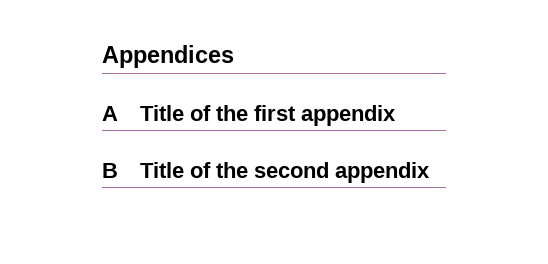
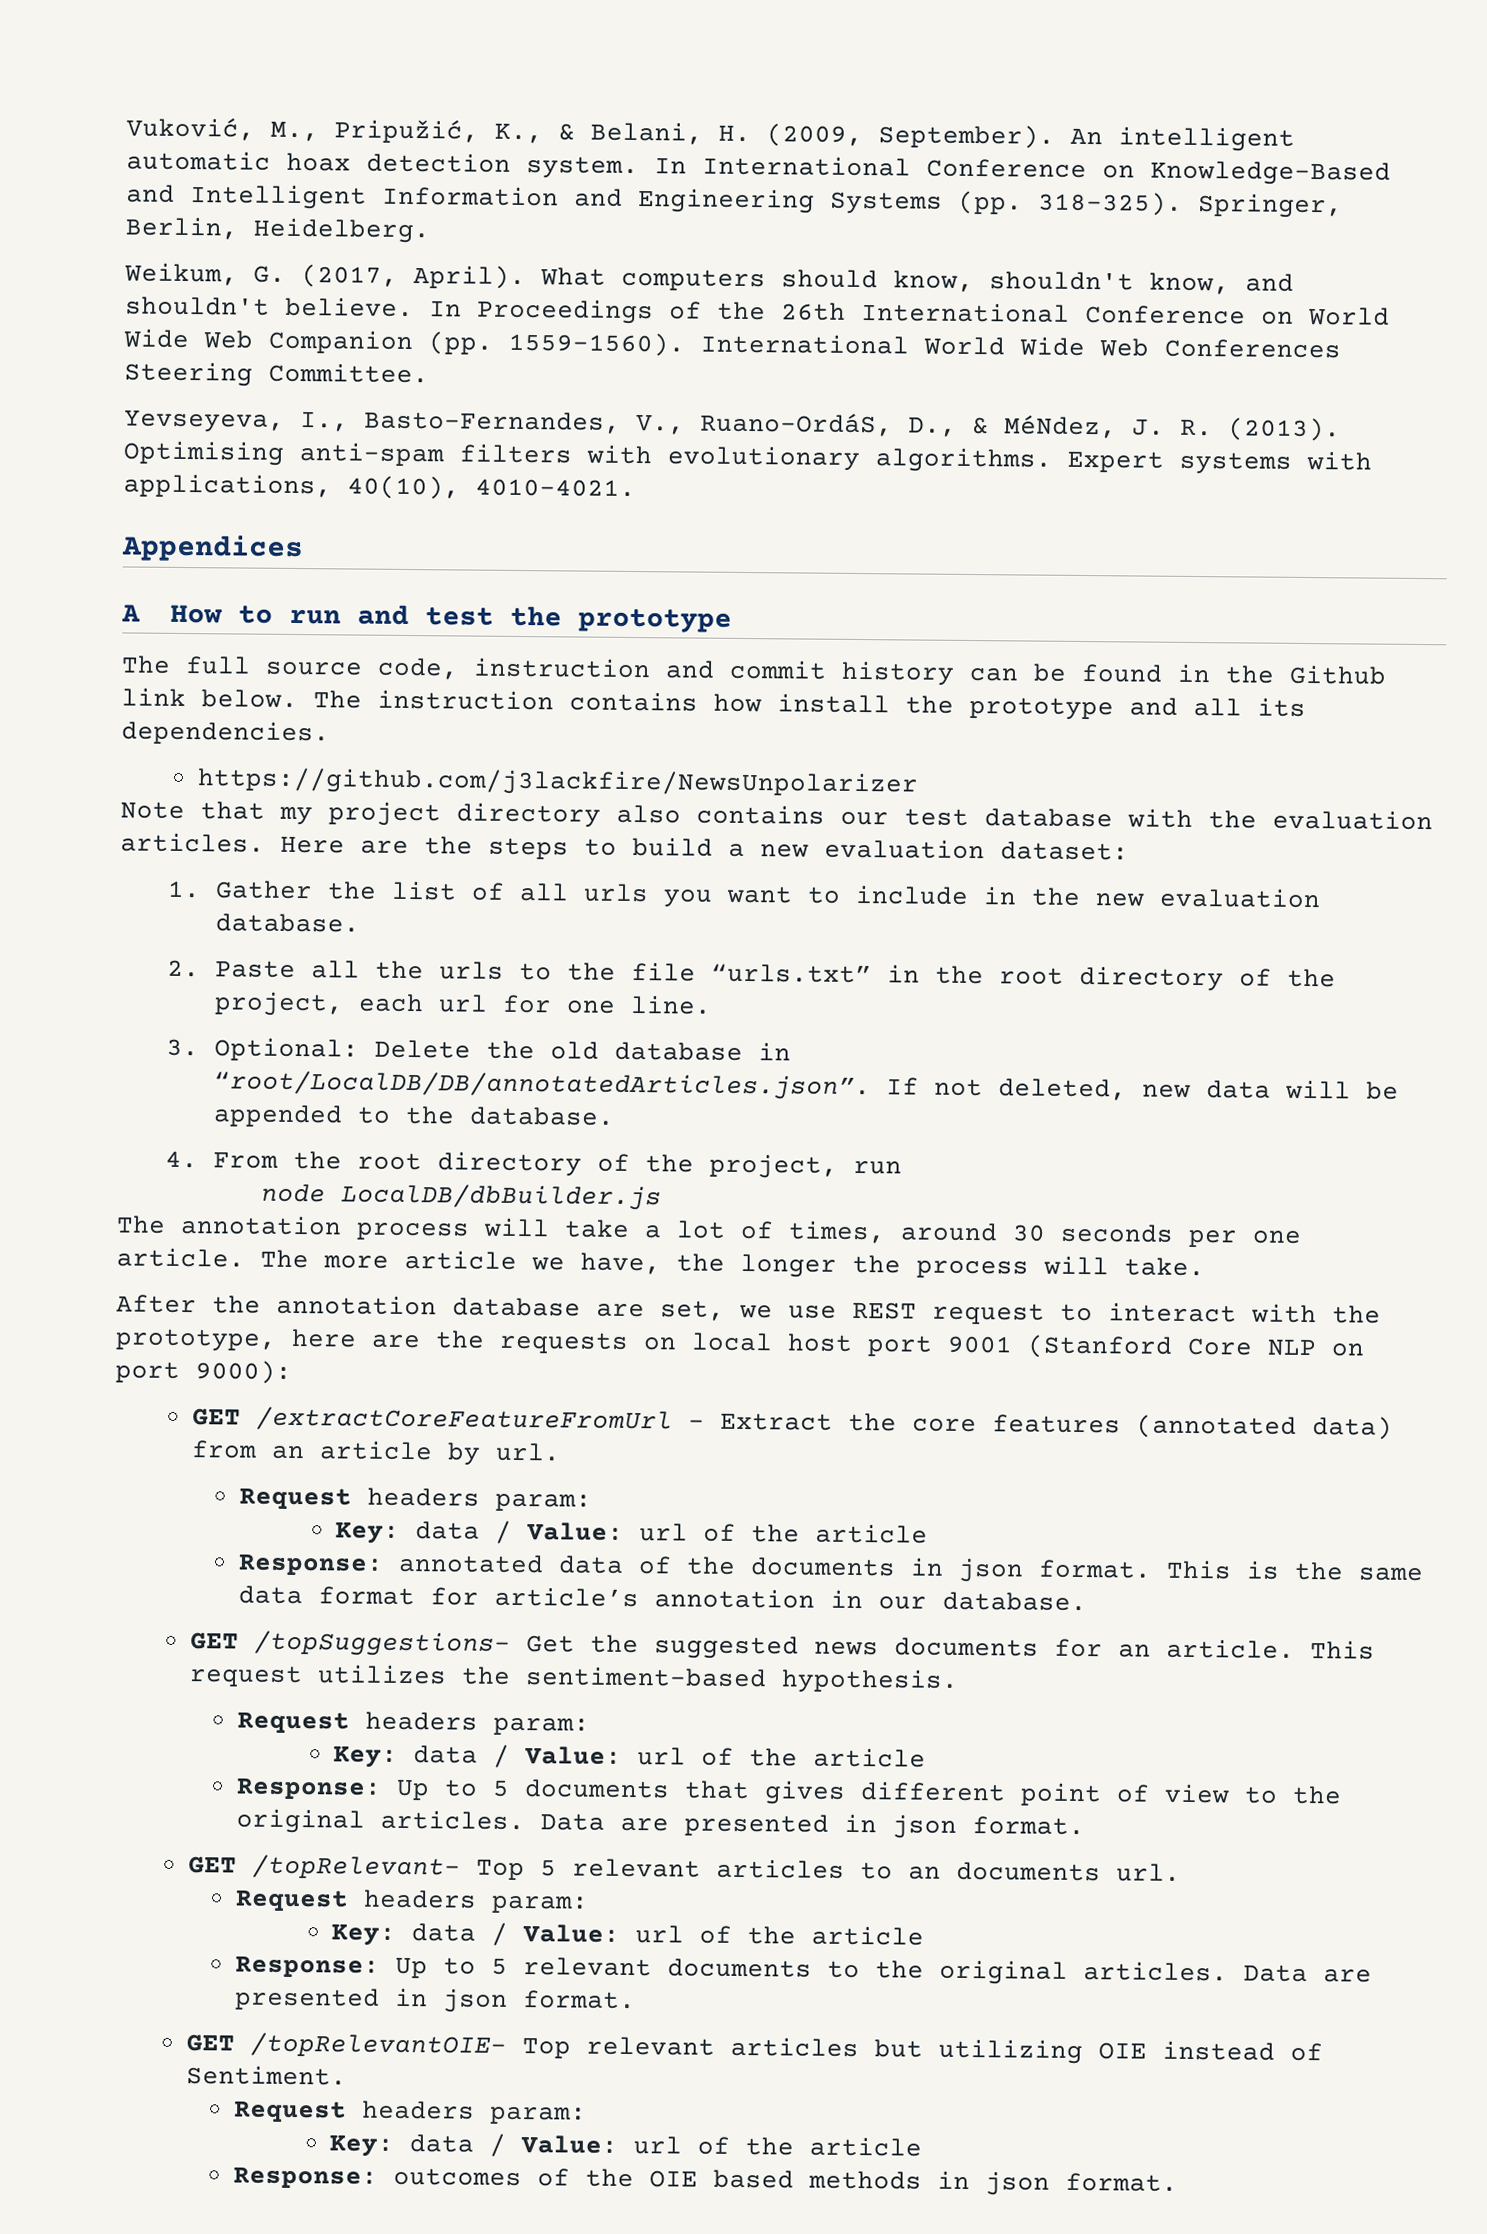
+ Vuković, M., Pripužić, K., & Belani, H. (2009, September). An intelligent automatic hoax detection system. In International Conference on Knowledge-Based and Intelligent Information and Engineering Systems (pp. 318-325). Springer, Berlin, Heidelberg.
+ Weikum, G. (2017, April). What computers should know, shouldn't know, and shouldn't believe. In Proceedings of the 26th International Conference on World Wide Web Companion (pp. 1559-1560). International World Wide Web Conferences Steering Committee.
+ Yevseyeva, I., Basto-Fernandes, V., Ruano-OrdáS, D., & MéNdez, J. R. (2013). Optimising anti-spam filters with evolutionary algorithms. Expert systems with applications, 40(10), 4010-4021.
  Appendices
- A Title of the first appendix
- B Title of the second appendix
+ A How to run and test the prototype
+ The full source code, instruction and commit history can be found in the Github link below. The instruction contains how install the prototype and all its dependencies.
+ https://github.com/j3lackfire/NewsUnpolarizer
+ Note that my project directory also contains our test database with the evaluation articles. Here are the steps to build a new evaluation dataset:
+ 1. Gather the list of all urls you want to include in the new evaluation database.
+ 2. Paste all the urls to the file “urls.txt” in the root directory of the project, each url for one line.
+ 3. Optional: Delete the old database in “root/LocalDB/DB/annotatedArticles.json”. If not deleted, new data will be appended to the database.
+ 4. From the root directory of the project, run
+ node LocalDB/dbBuilder.js
+ The annotation process will take a lot of times, around 30 seconds per one article. The more article we have, the longer the process will take.
+ After the annotation database are set, we use REST request to interact with the prototype, here are the requests on local host port 9001 (Stanford Core NLP on port 9000):
+ GET /extractCoreFeatureFromUrl – Extract the core features (annotated data) from an article by url.
+ Request headers param:
+ Key: data / Value: url of the article
+ Response: annotated data of the documents in json format. This is the same data format for article’s annotation in our database.
+ GET /topSuggestions– Get the suggested news documents for an article. This request utilizes the sentiment-based hypothesis.
+ Request headers param:
+ Key: data / Value: url of the article
+ Response: Up to 5 documents that gives different point of view to the original articles. Data are presented in json format.
+ GET /topRelevant– Top 5 relevant articles to an documents url.
+ Request headers param:
+ Key: data / Value: url of the article
+ Response: Up to 5 relevant documents to the original articles. Data are presented in json format.
+ GET /topRelevantOIE– Top relevant articles but utilizing OIE instead of Sentiment.
+ Request headers param:
+ Key: data / Value: url of the article
+ Response: outcomes of the OIE based methods in json format.

